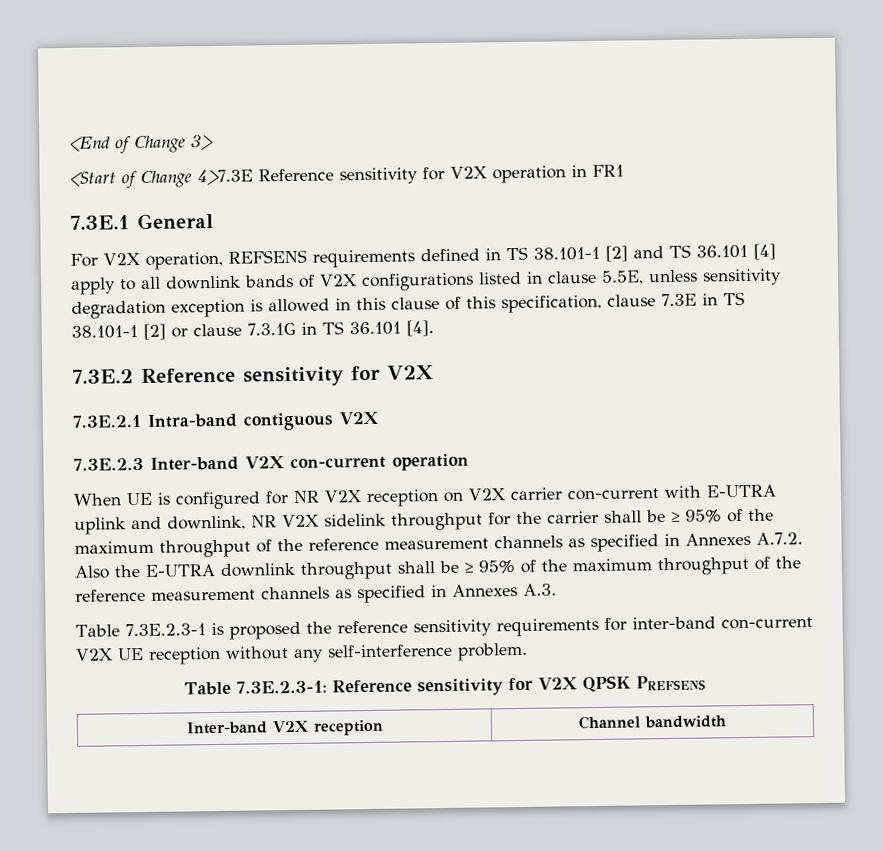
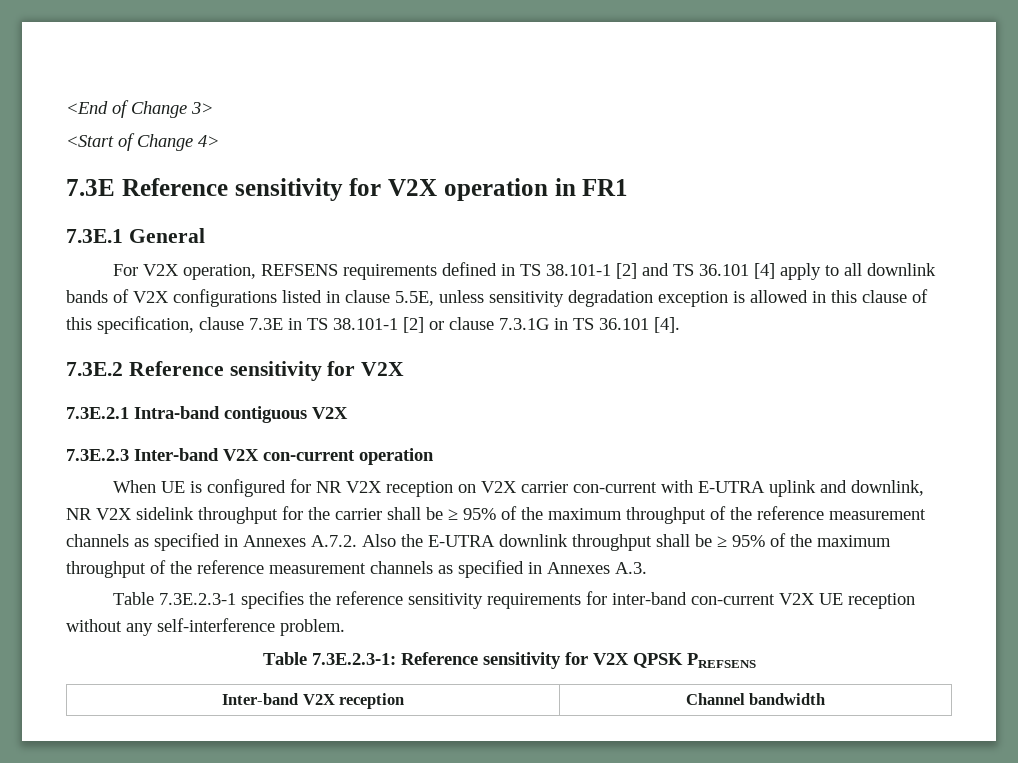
- <Start of Change 4>7.3E Reference sensitivity for V2X operation in FR1
+ <Start of Change 4>
+ 7.3E Reference sensitivity for V2X operation in FR1
- Table 7.3E.2.3-1 is proposed the reference sensitivity requirements for inter-band con-current V2X UE reception without any self-interference problem.
+ Table 7.3E.2.3-1 specifies the reference sensitivity requirements for inter-band con-current V2X UE reception without any self-interference problem.

